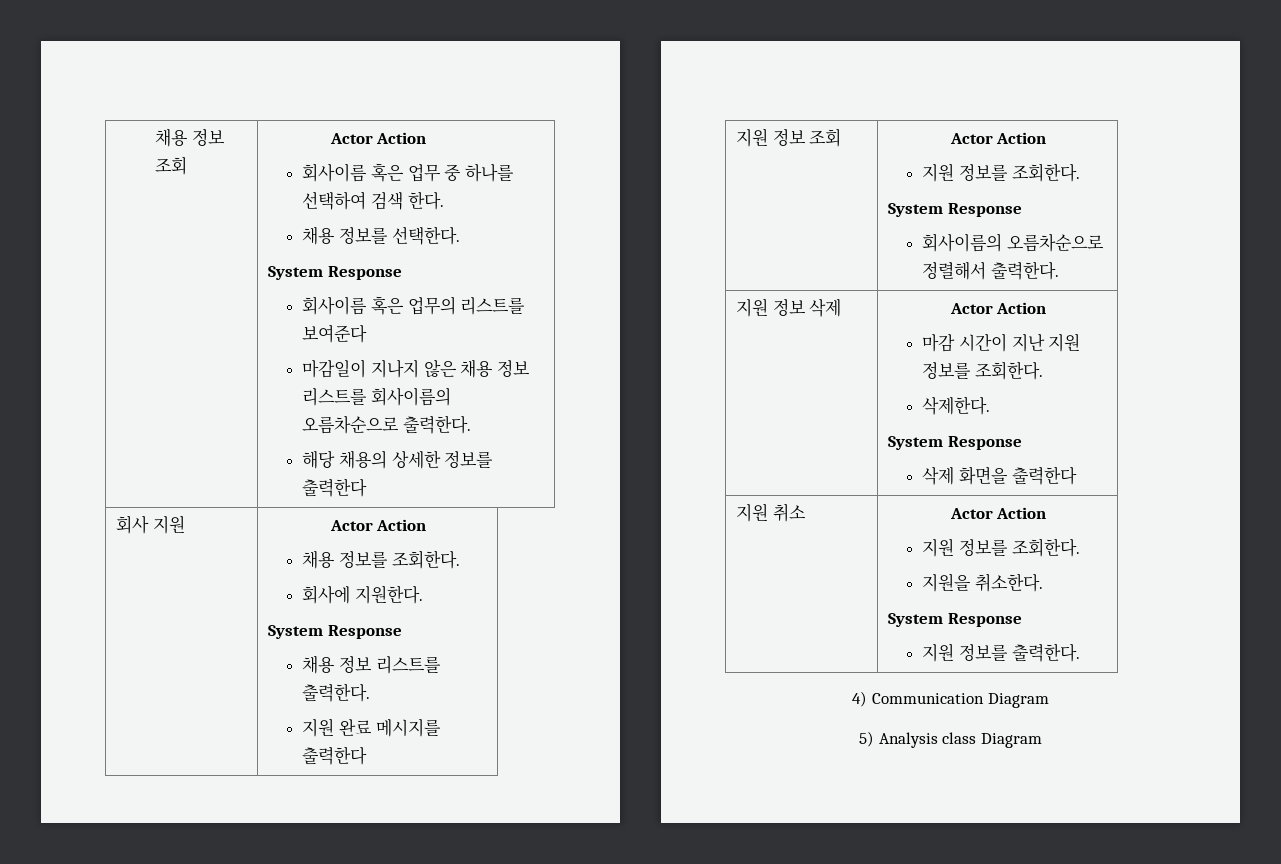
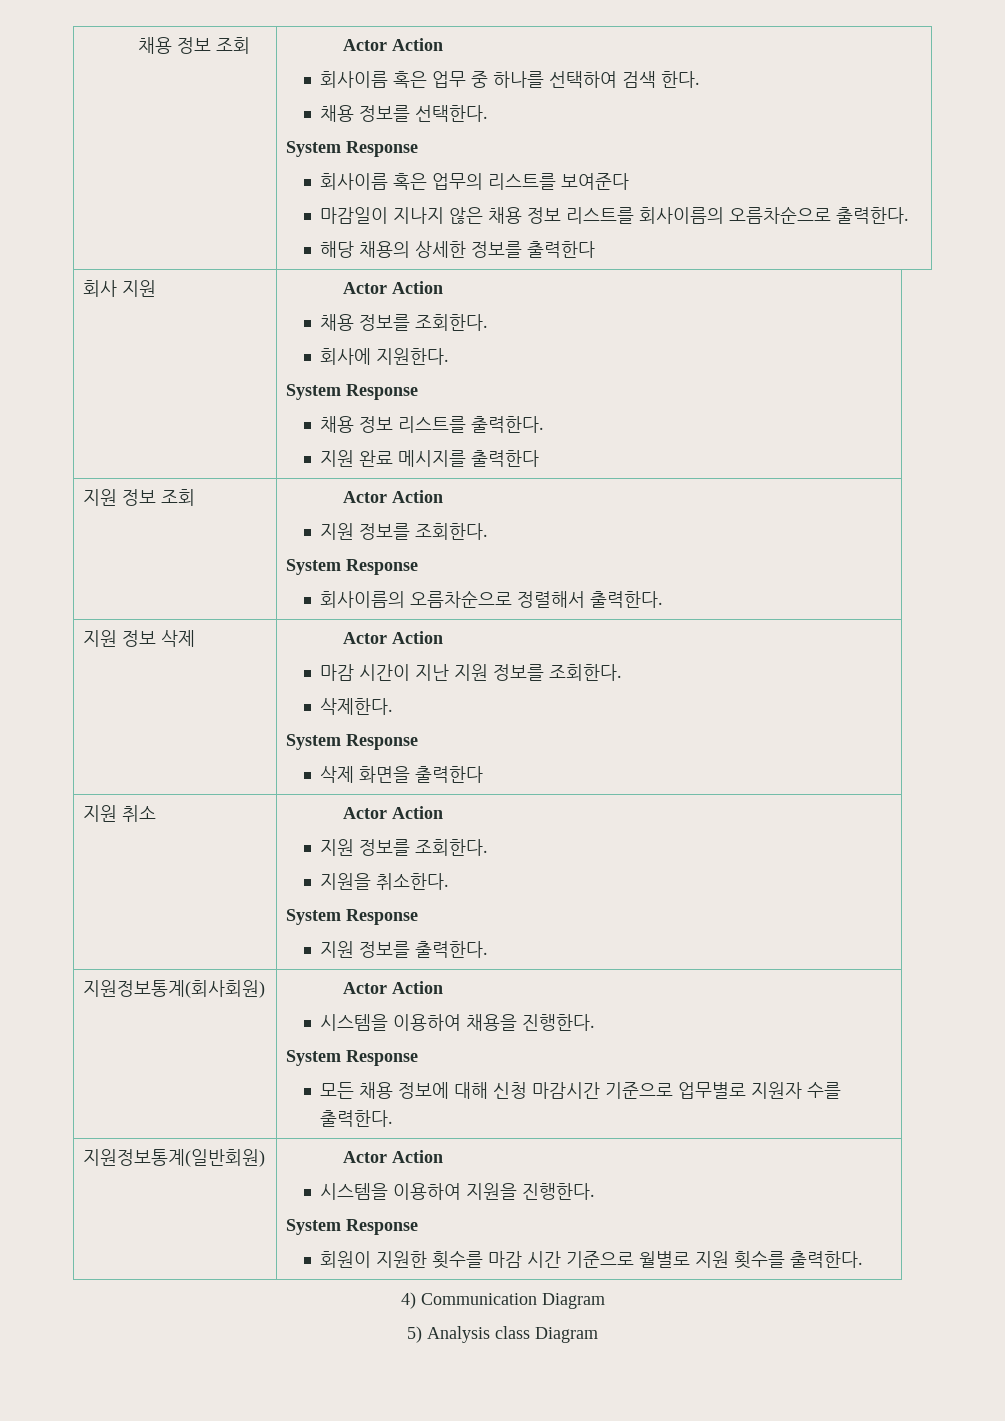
+ 지원정보통계(회사회원) | Actor Action
+ 시스템을 이용하여 채용을 진행한다.
+ System Response
+ 모든 채용 정보에 대해 신청 마감시간 기준으로 업무별로 지원자 수를 출력한다.
+ 지원정보통계(일반회원) | Actor Action
+ 시스템을 이용하여 지원을 진행한다.
+ System Response
+ 회원이 지원한 횟수를 마감 시간 기준으로 월별로 지원 횟수를 출력한다.

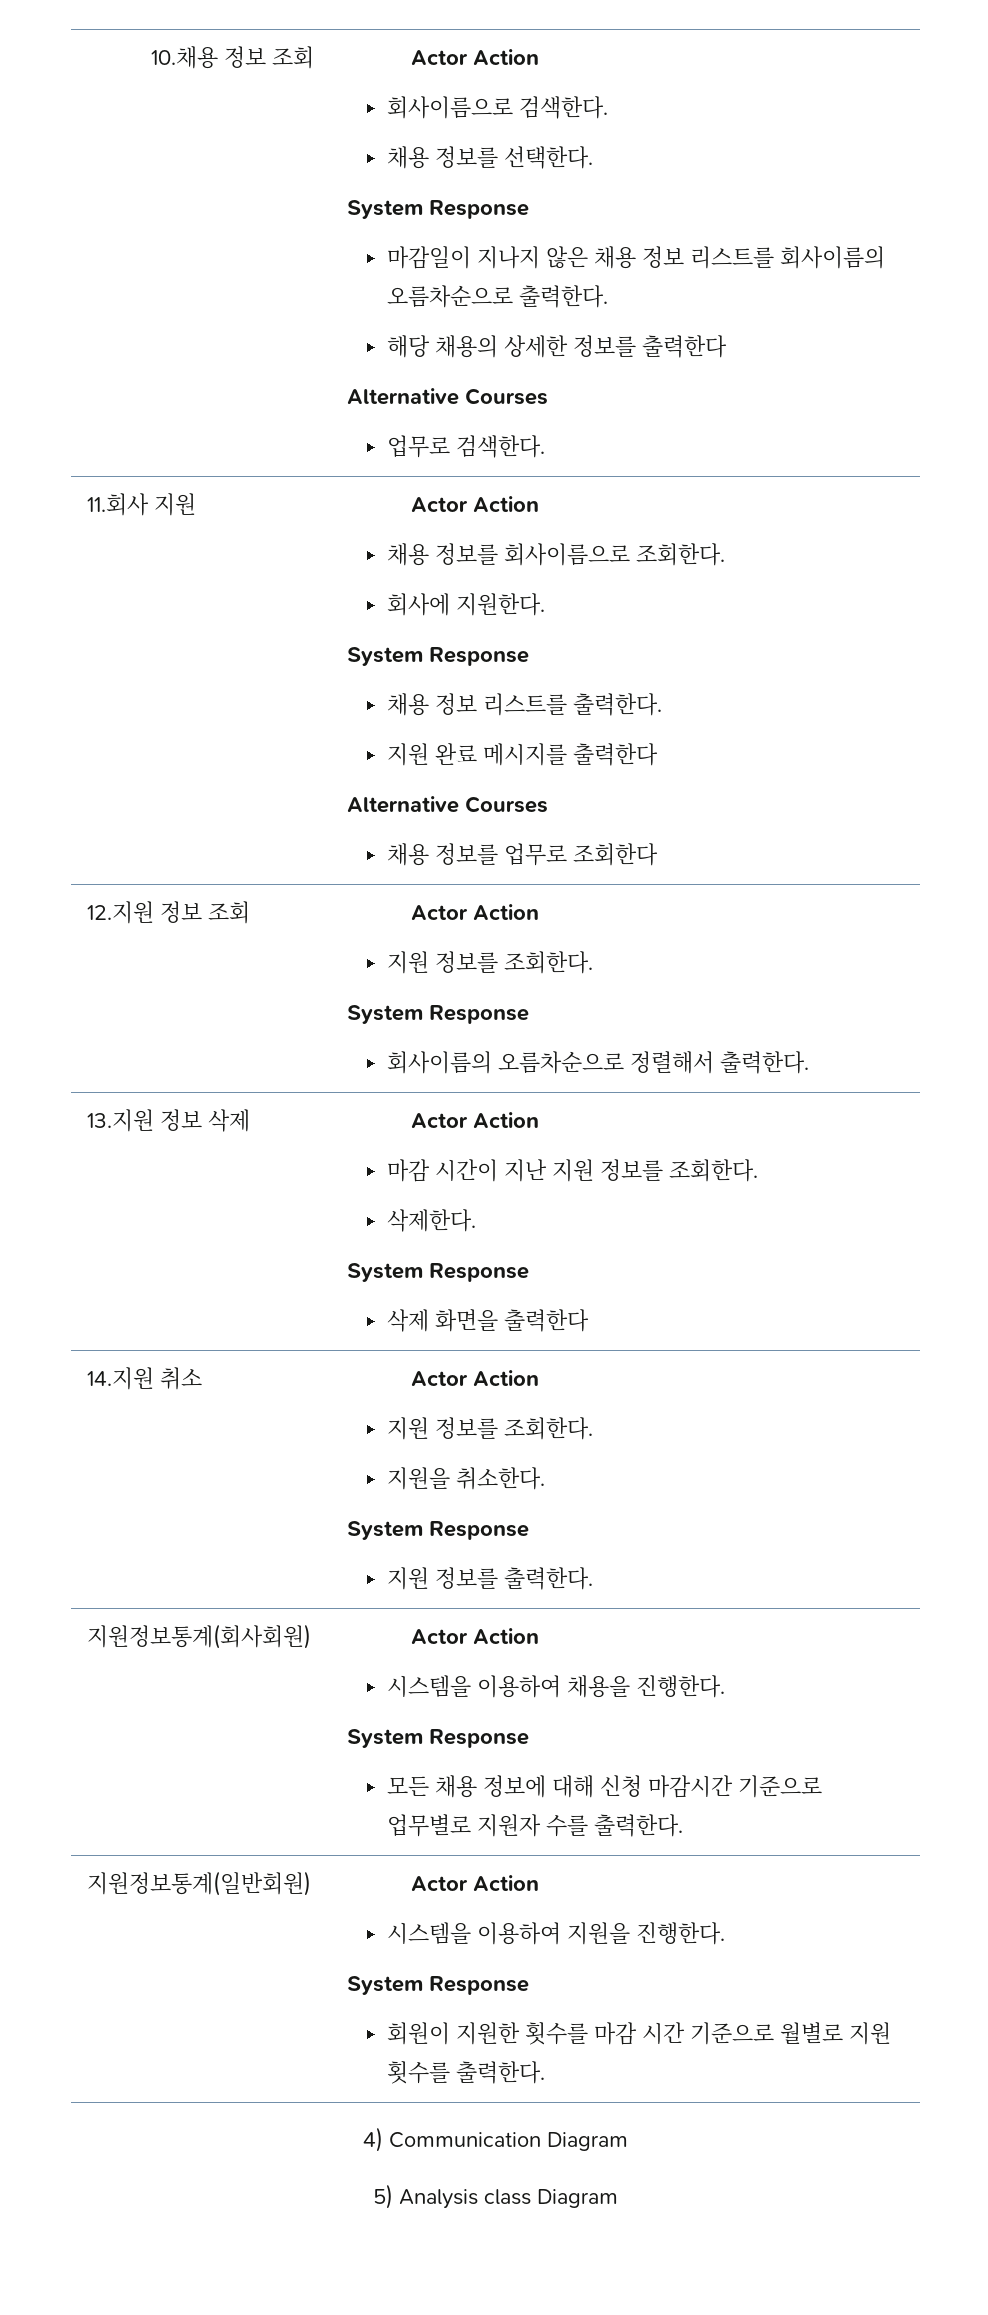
- 채용 정보 조회 | Actor Action
- 회사이름 혹은 업무 중 하나를 선택하여 검색 한다.
+ 10.채용 정보 조회 | Actor Action
+ 회사이름으로 검색한다.
  채용 정보를 선택한다.
  System Response
- 회사이름 혹은 업무의 리스트를 보여준다
  마감일이 지나지 않은 채용 정보 리스트를 회사이름의 오름차순으로 출력한다.
  해당 채용의 상세한 정보를 출력한다
- 회사 지원 | Actor Action
- 채용 정보를 조회한다.
+ Alternative Courses
+ 업무로 검색한다.
+ 11.회사 지원 | Actor Action
+ 채용 정보를 회사이름으로 조회한다.
  회사에 지원한다.
  System Response
  채용 정보 리스트를 출력한다.
  지원 완료 메시지를 출력한다
- 지원 정보 조회 | Actor Action
+ Alternative Courses
+ 채용 정보를 업무로 조회한다
+ 12.지원 정보 조회 | Actor Action
- 지원 정보 삭제 | Actor Action
+ 13.지원 정보 삭제 | Actor Action
- 지원 취소 | Actor Action
+ 14.지원 취소 | Actor Action

